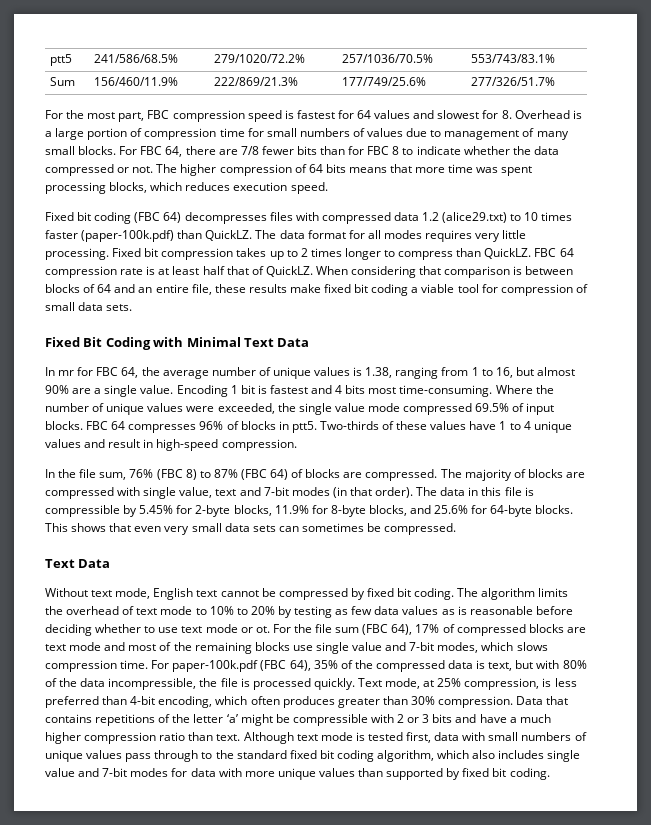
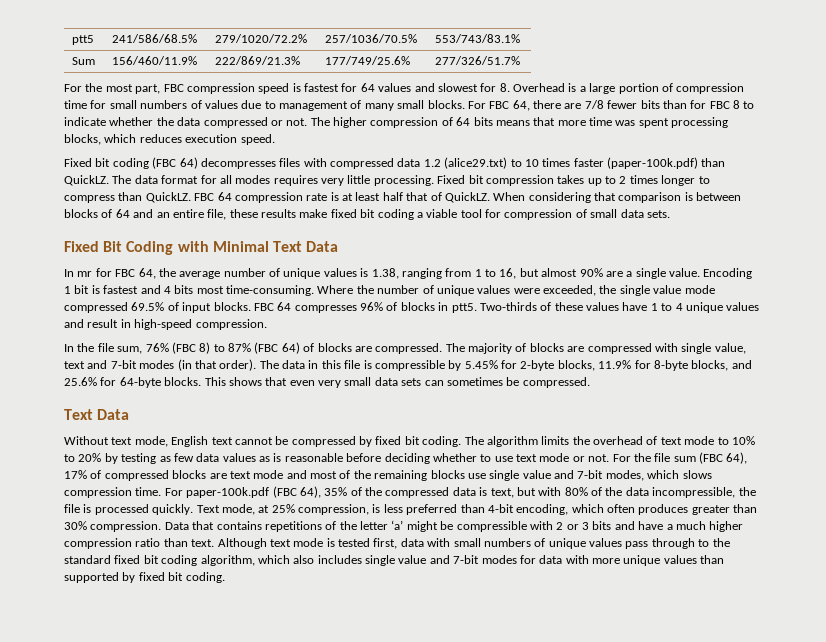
- The algorithm limits the overhead of text mode to 10% to 20% by testing as few data values as is reasonable before deciding whether to use text mode or ot.
+ The algorithm limits the overhead of text mode to 10% to 20% by testing as few data values as is reasonable before deciding whether to use text mode or not.

